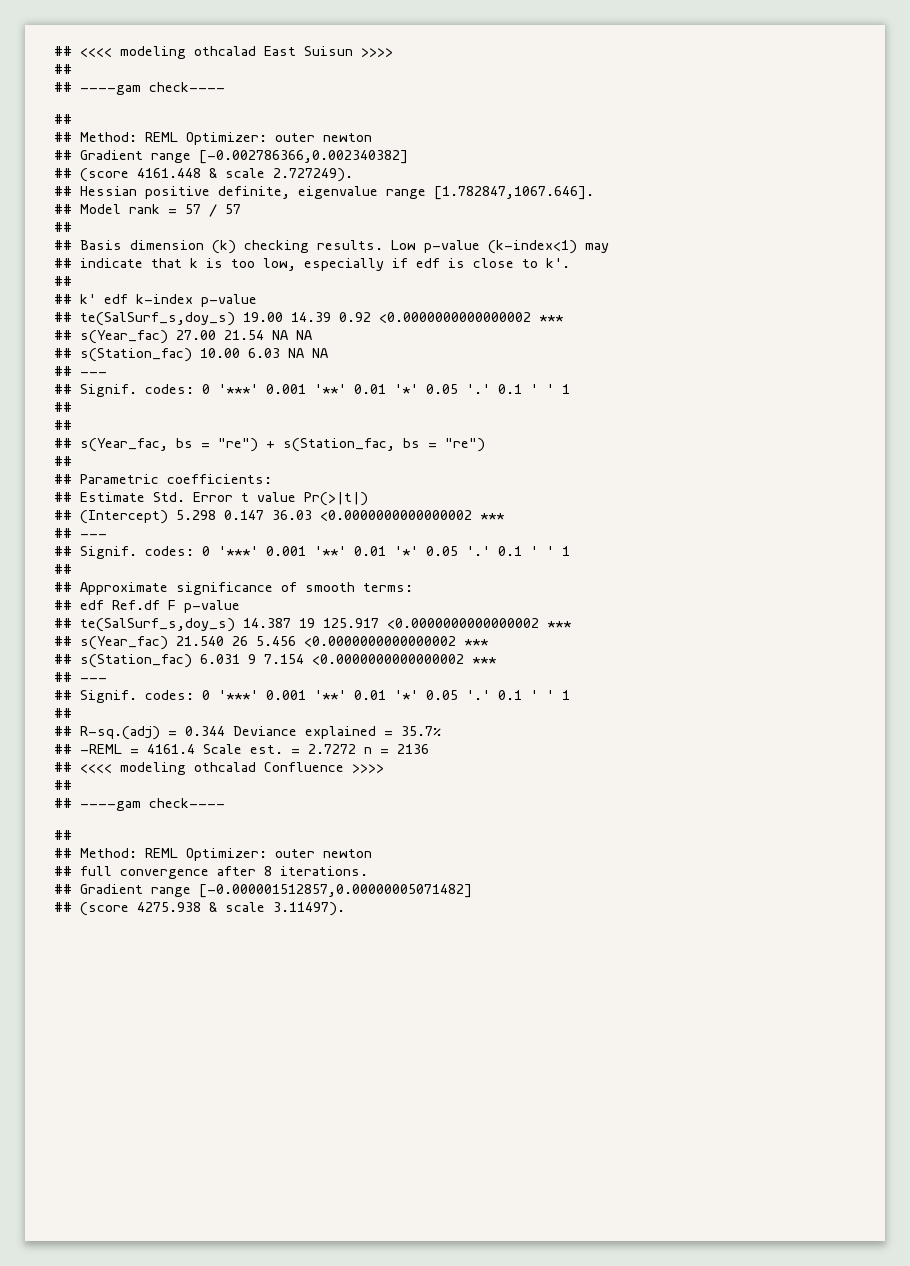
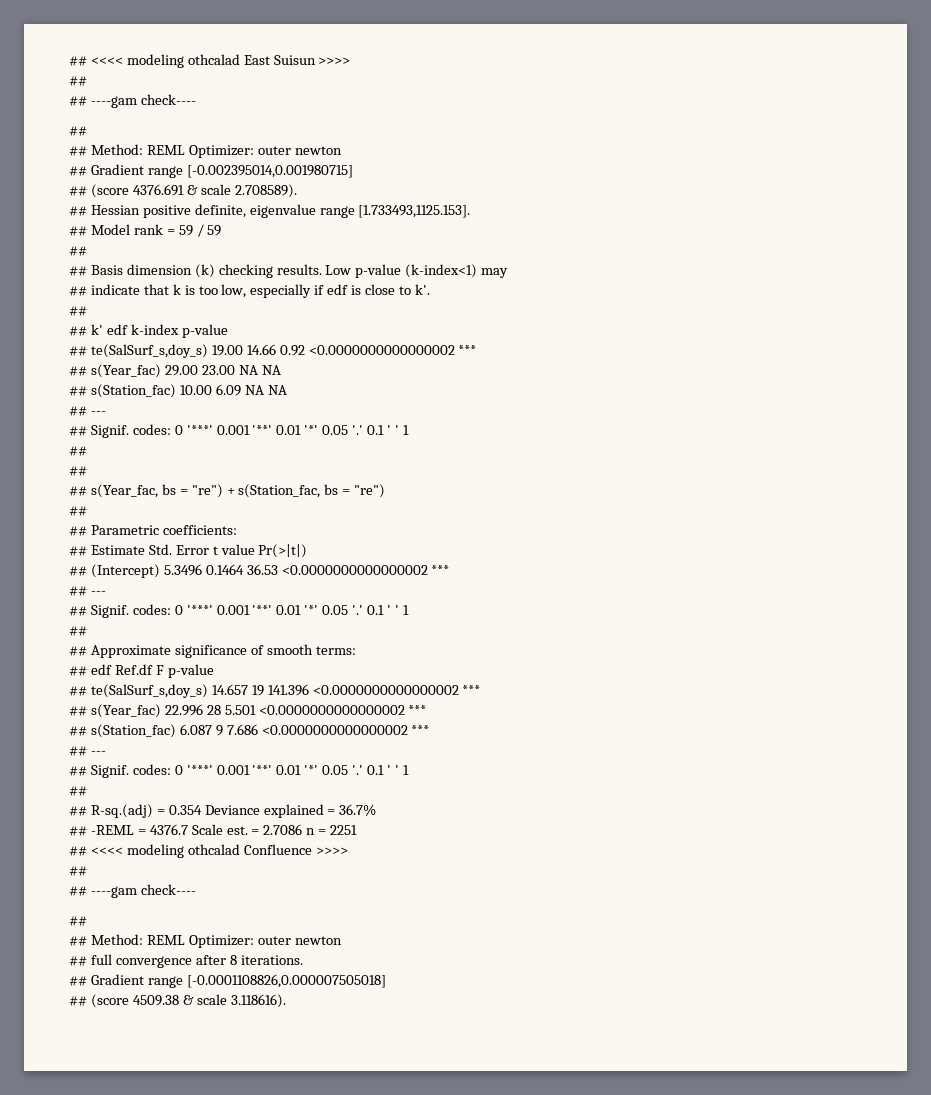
- ## Gradient range [-0.002786366,0.002340382]
- ## (score 4161.448 & scale 2.727249).
+ ## Gradient range [-0.002395014,0.001980715]
+ ## (score 4376.691 & scale 2.708589).
- ## Hessian positive definite, eigenvalue range [1.782847,1067.646].
+ ## Hessian positive definite, eigenvalue range [1.733493,1125.153].
- ## Model rank = 57 / 57
+ ## Model rank = 59 / 59
- ## te(SalSurf_s,doy_s) 19.00 14.39 0.92 <0.0000000000000002 ***
+ ## te(SalSurf_s,doy_s) 19.00 14.66 0.92 <0.0000000000000002 ***
- ## s(Year_fac) 27.00 21.54 NA NA
+ ## s(Year_fac) 29.00 23.00 NA NA
- ## s(Station_fac) 10.00 6.03 NA NA
+ ## s(Station_fac) 10.00 6.09 NA NA
- ## (Intercept) 5.298 0.147 36.03 <0.0000000000000002 ***
+ ## (Intercept) 5.3496 0.1464 36.53 <0.0000000000000002 ***
- ## te(SalSurf_s,doy_s) 14.387 19 125.917 <0.0000000000000002 ***
- ## s(Year_fac) 21.540 26 5.456 <0.0000000000000002 ***
+ ## te(SalSurf_s,doy_s) 14.657 19 141.396 <0.0000000000000002 ***
+ ## s(Year_fac) 22.996 28 5.501 <0.0000000000000002 ***
- ## s(Station_fac) 6.031 9 7.154 <0.0000000000000002 ***
+ ## s(Station_fac) 6.087 9 7.686 <0.0000000000000002 ***
- ## R-sq.(adj) = 0.344 Deviance explained = 35.7%
+ ## R-sq.(adj) = 0.354 Deviance explained = 36.7%
- ## -REML = 4161.4 Scale est.
+ ## -REML = 4376.7 Scale est.
- = 2.7272 n = 2136
+ = 2.7086 n = 2251
- ## Gradient range [-0.000001512857,0.00000005071482]
- ## (score 4275.938 & scale 3.11497).
+ ## Gradient range [-0.0001108826,0.000007505018]
+ ## (score 4509.38 & scale 3.118616).

